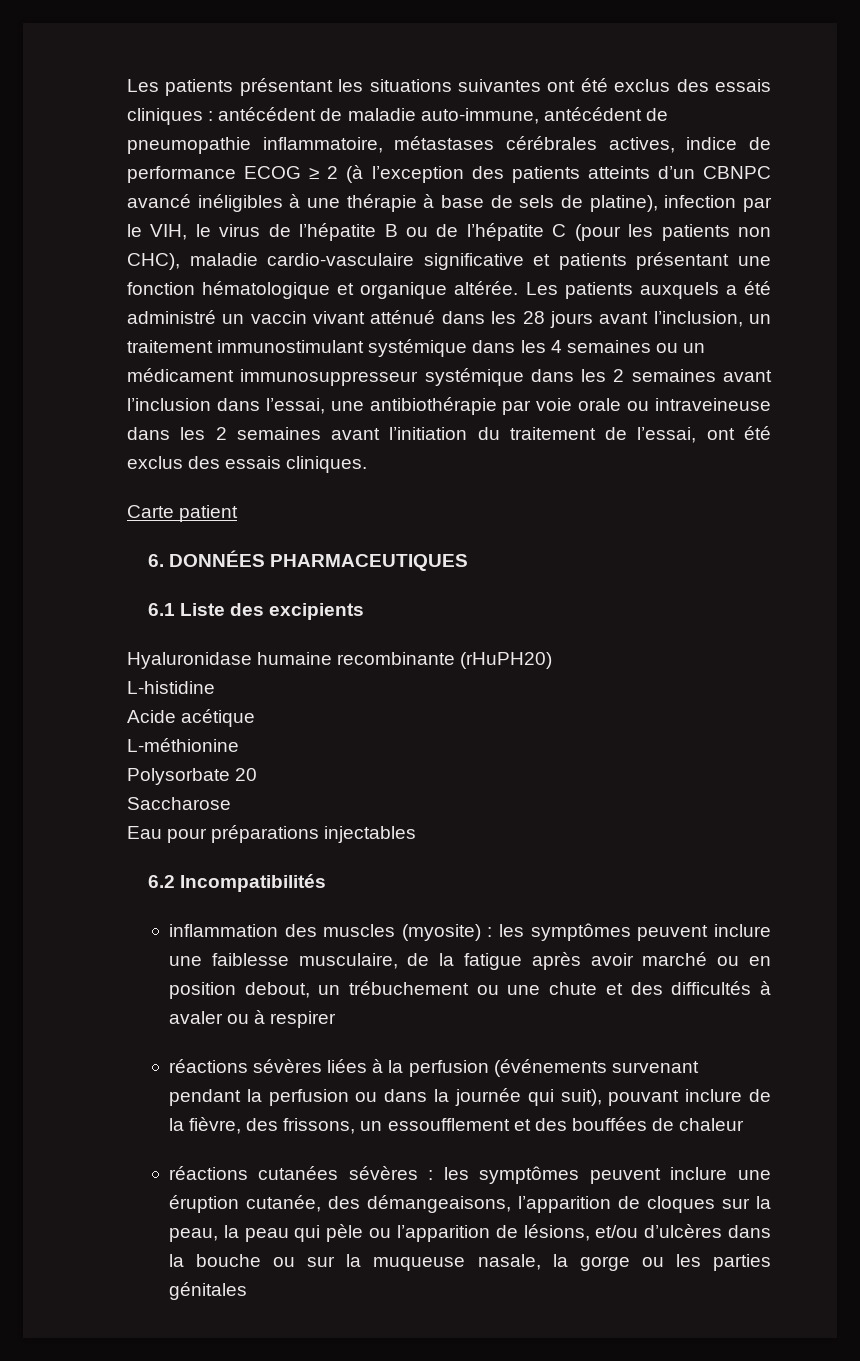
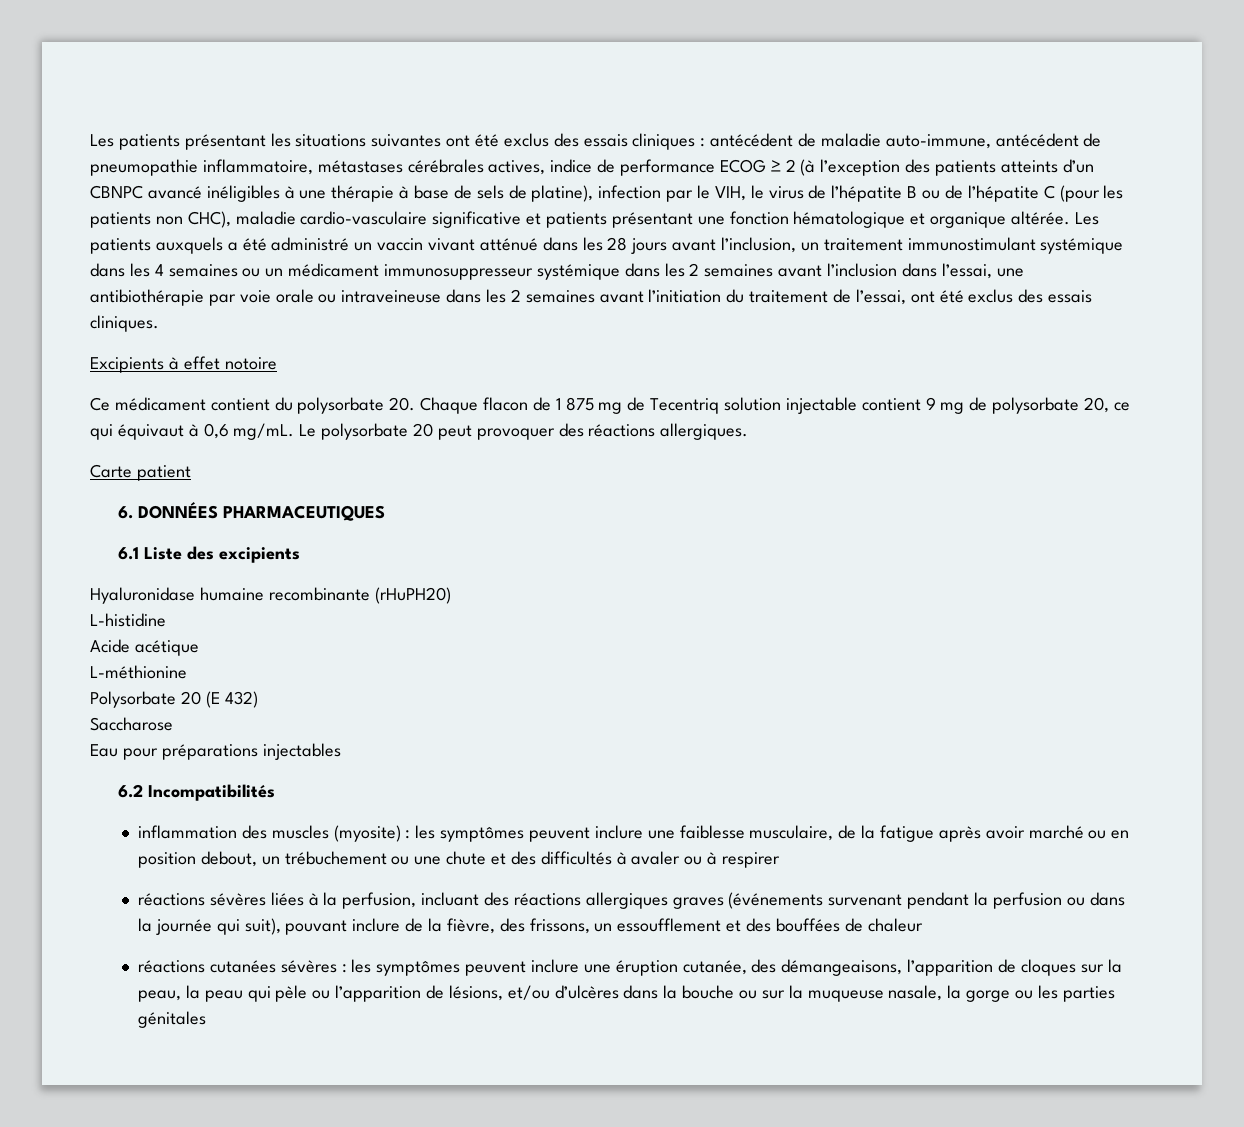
+ Excipients à effet notoire
+ Ce médicament contient du polysorbate 20. Chaque flacon de 1 875 mg de Tecentriq solution injectable contient 9 mg de polysorbate 20, ce qui équivaut à 0,6 mg/mL. Le polysorbate 20 peut provoquer des réactions allergiques.
- Polysorbate 20
+ Polysorbate 20 (E 432)
- réactions sévères liées à la perfusion (événements survenant pendant la perfusion ou dans la journée qui suit), pouvant inclure de la fièvre, des frissons, un essoufflement et des bouffées de chaleur
+ réactions sévères liées à la perfusion, incluant des réactions allergiques graves (événements survenant pendant la perfusion ou dans la journée qui suit), pouvant inclure de la fièvre, des frissons, un essoufflement et des bouffées de chaleur

